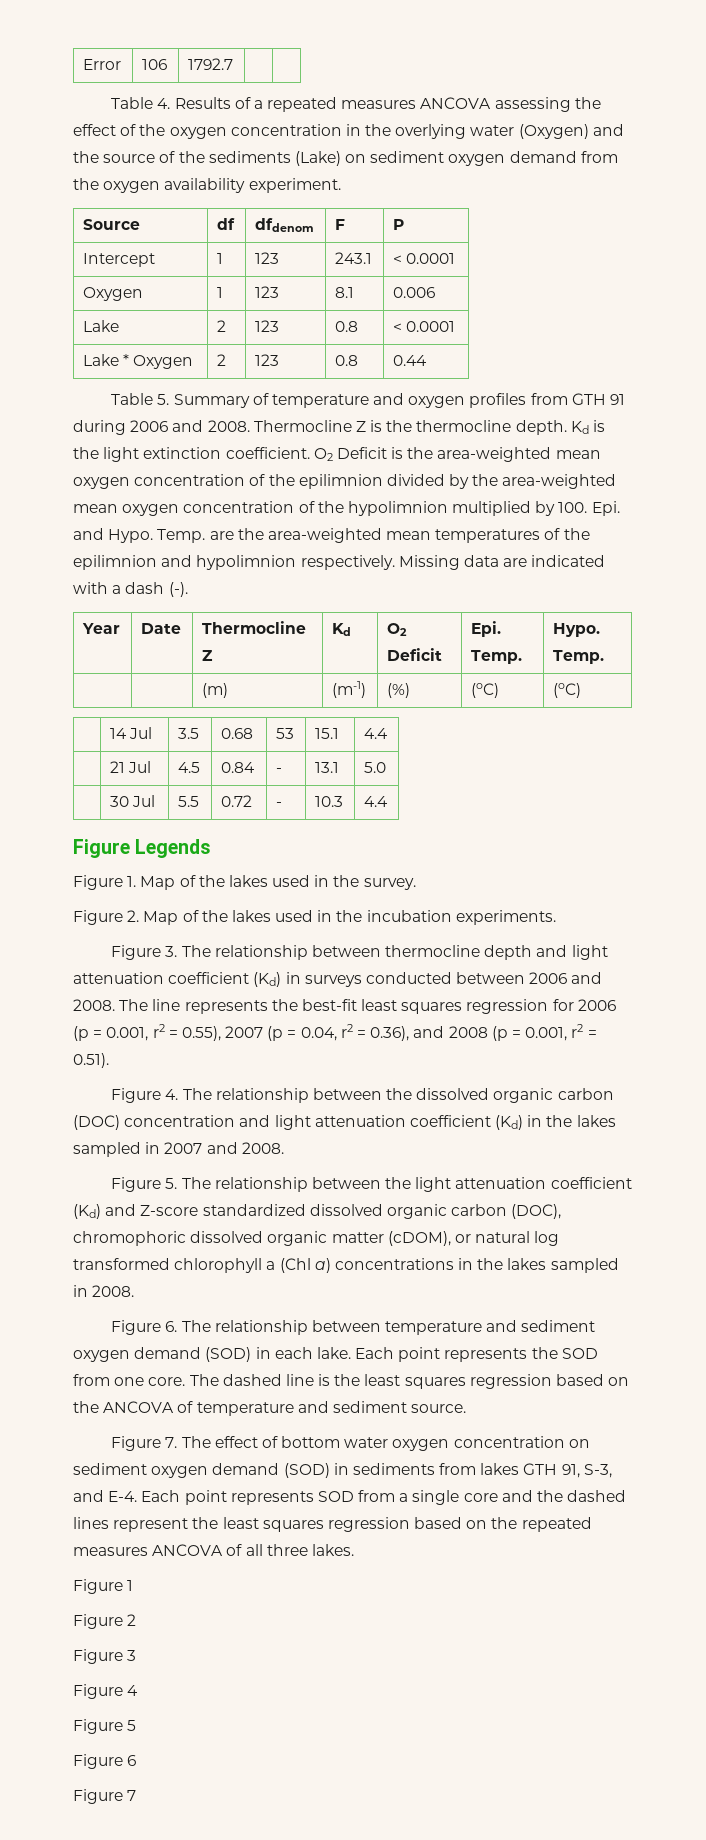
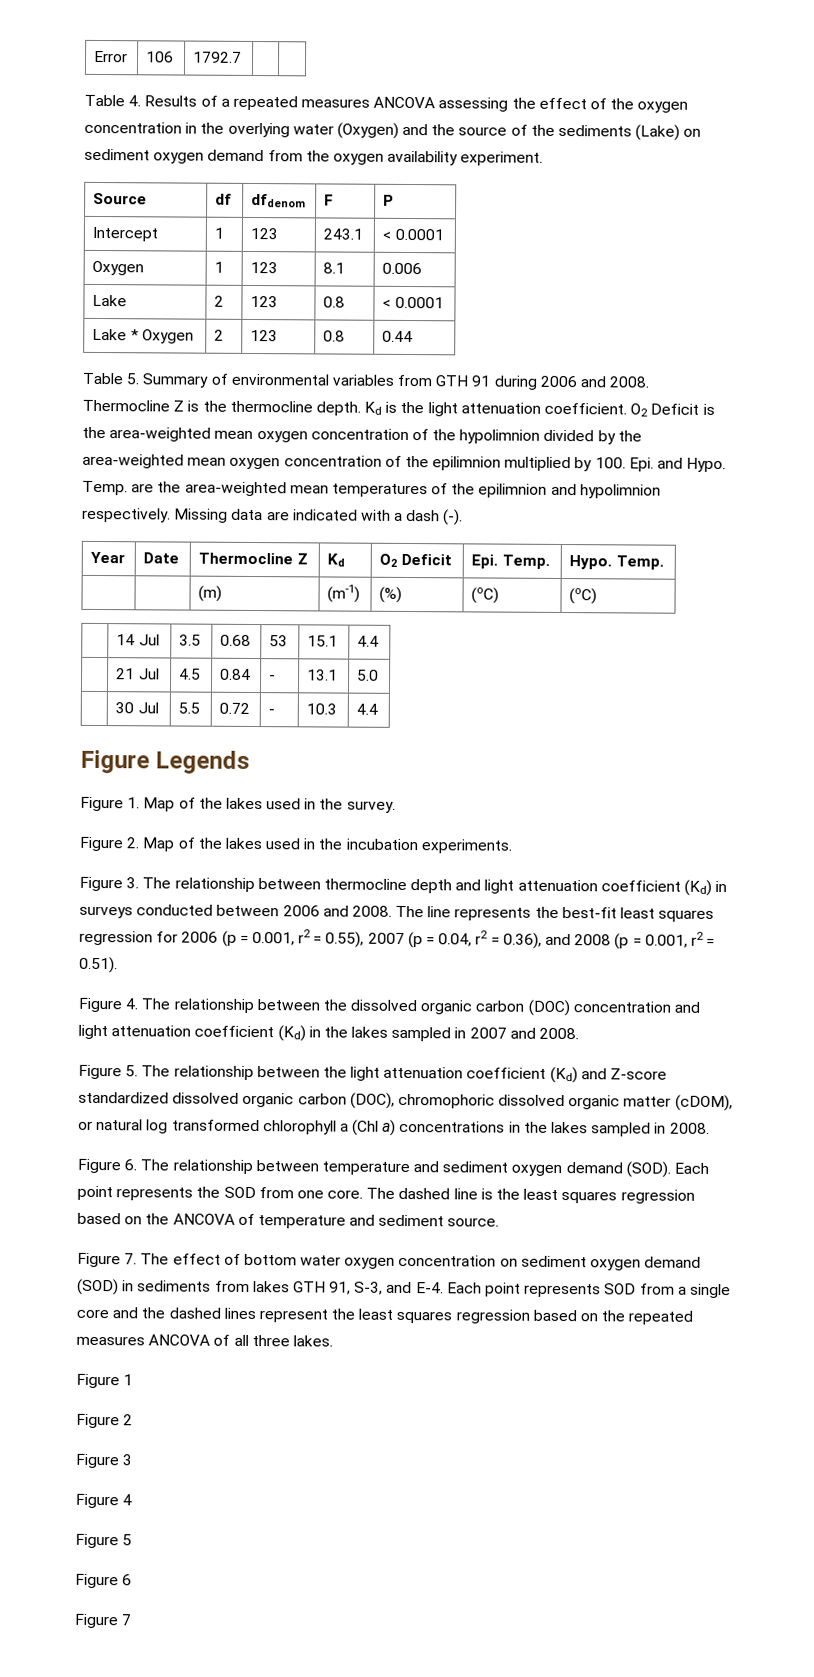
- Table 5. Summary of temperature and oxygen profiles from GTH 91 during 2006 and 2008.
+ Table 5. Summary of environmental variables from GTH 91 during 2006 and 2008.
- Kd is the light extinction coefficient.
+ Kd is the light attenuation coefficient.
- O2 Deficit is the area-weighted mean oxygen concentration of the epilimnion divided by the area-weighted mean oxygen concentration of the hypolimnion multiplied by 100. Epi. and Hypo.
+ O2 Deficit is the area-weighted mean oxygen concentration of the hypolimnion divided by the area-weighted mean oxygen concentration of the epilimnion multiplied by 100. Epi. and Hypo.
- Figure 6. The relationship between temperature and sediment oxygen demand (SOD) in each lake.
+ Figure 6. The relationship between temperature and sediment oxygen demand (SOD).

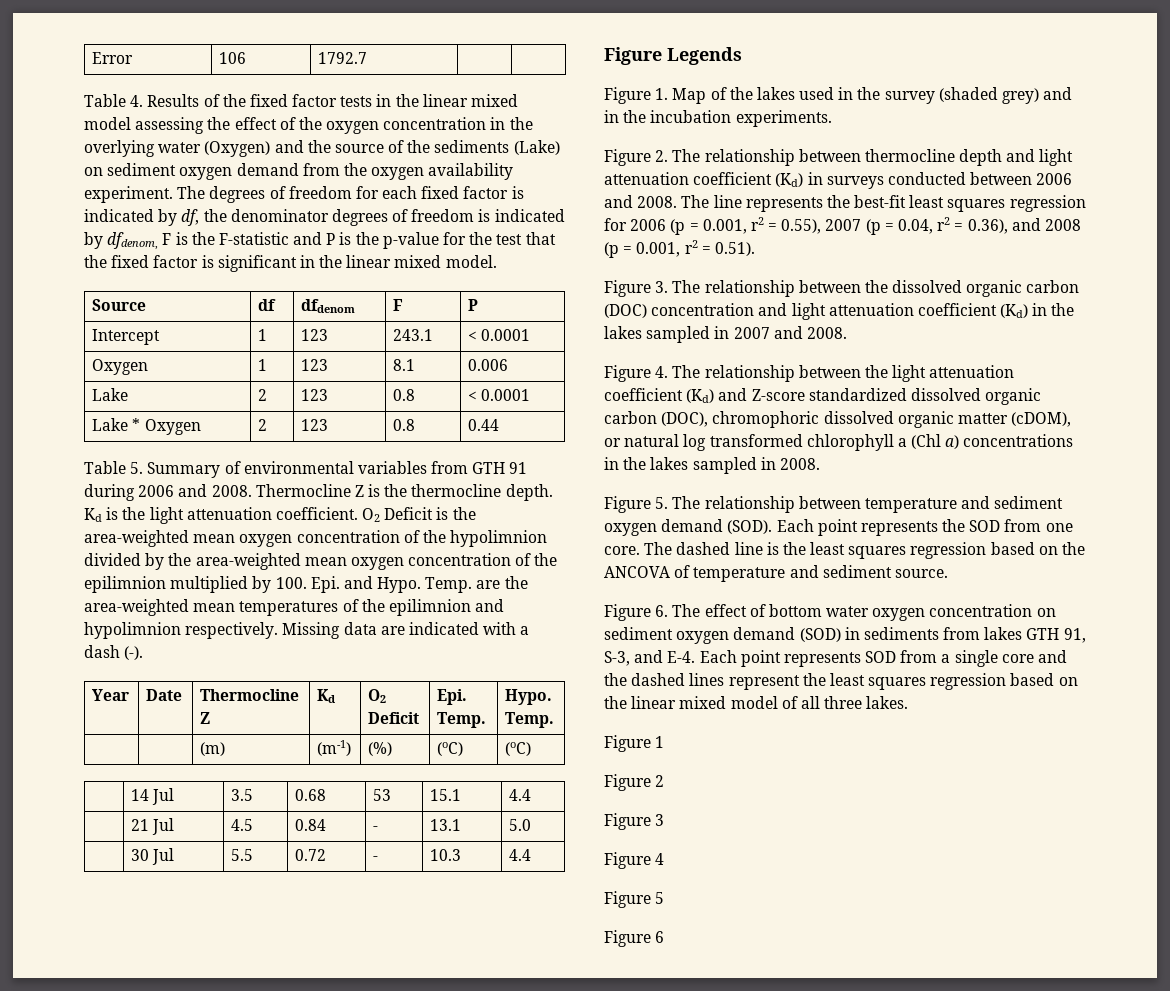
- Table 4. Results of a repeated measures ANCOVA assessing the effect of the oxygen concentration in the overlying water (Oxygen) and the source of the sediments (Lake) on sediment oxygen demand from the oxygen availability experiment.
+ Table 4. Results of the fixed factor tests in the linear mixed model assessing the effect of the oxygen concentration in the overlying water (Oxygen) and the source of the sediments (Lake) on sediment oxygen demand from the oxygen availability experiment. The degrees of freedom for each fixed factor is indicated by df, the denominator degrees of freedom is indicated by dfdenom, F is the F-statistic and P is the p-value for the test that the fixed factor is significant in the linear mixed model.
- Figure 1. Map of the lakes used in the survey.
- Figure 2. Map of the lakes used in the incubation experiments.
+ Figure 1. Map of the lakes used in the survey (shaded grey) and in the incubation experiments.
- Figure 3. The relationship between thermocline depth and light attenuation coefficient (Kd) in surveys conducted between 2006 and 2008.
+ Figure 2. The relationship between thermocline depth and light attenuation coefficient (Kd) in surveys conducted between 2006 and 2008.
- Figure 4. The relationship between the dissolved organic carbon (DOC) concentration and light attenuation coefficient (Kd) in the lakes sampled in 2007 and 2008.
+ Figure 3. The relationship between the dissolved organic carbon (DOC) concentration and light attenuation coefficient (Kd) in the lakes sampled in 2007 and 2008.
- Figure 5. The relationship between the light attenuation coefficient (Kd) and Z-score standardized dissolved organic carbon (DOC), chromophoric dissolved organic matter (cDOM), or natural log transformed chlorophyll a (Chl a) concentrations in the lakes sampled in 2008.
+ Figure 4. The relationship between the light attenuation coefficient (Kd) and Z-score standardized dissolved organic carbon (DOC), chromophoric dissolved organic matter (cDOM), or natural log transformed chlorophyll a (Chl a) concentrations in the lakes sampled in 2008.
- Figure 6. The relationship between temperature and sediment oxygen demand (SOD).
+ Figure 5. The relationship between temperature and sediment oxygen demand (SOD).
- Figure 7. The effect of bottom water oxygen concentration on sediment oxygen demand (SOD) in sediments from lakes GTH 91, S-3, and E-4. Each point represents SOD from a single core and the dashed lines represent the least squares regression based on the repeated measures ANCOVA of all three lakes.
+ Figure 6. The effect of bottom water oxygen concentration on sediment oxygen demand (SOD) in sediments from lakes GTH 91, S-3, and E-4. Each point represents SOD from a single core and the dashed lines represent the least squares regression based on the linear mixed model of all three lakes.
- Figure 7

